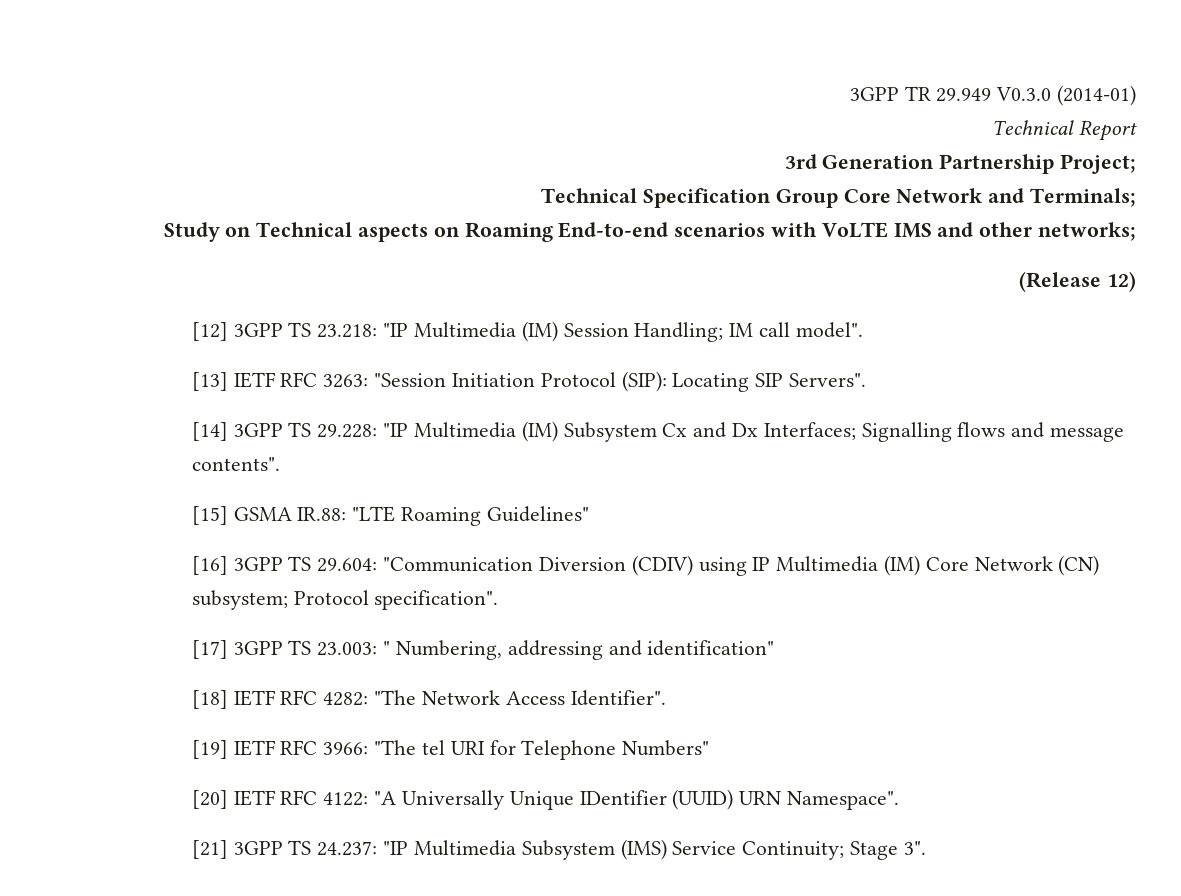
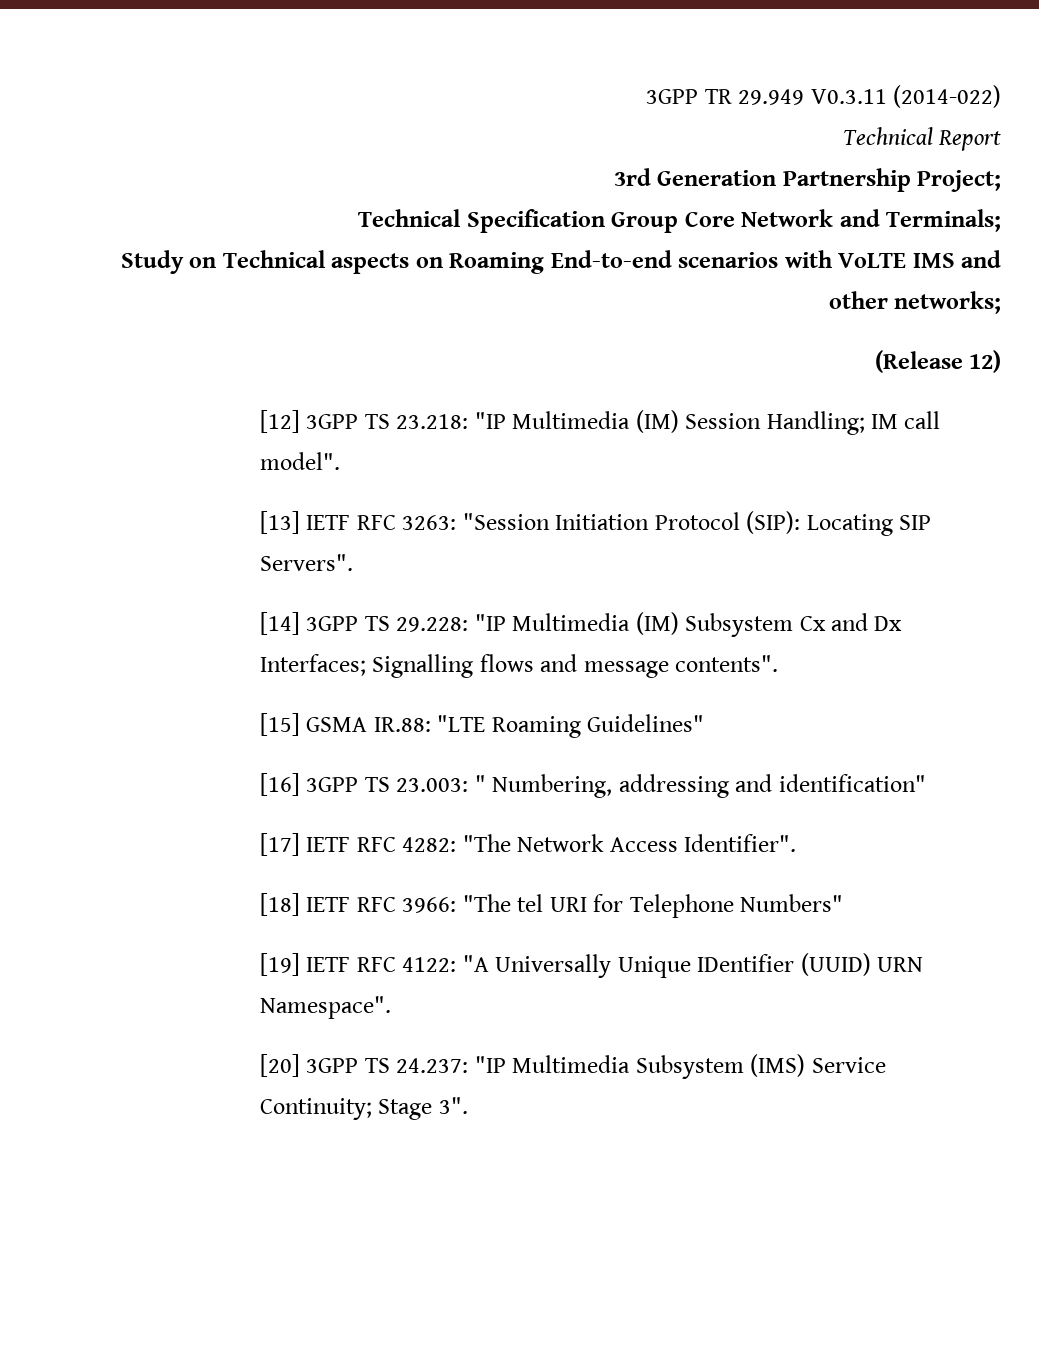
- 3GPP TR 29.949 V0.3.0 (2014-01)
+ 3GPP TR 29.949 V0.3.11 (2014-022)
- [16] 3GPP TS 29.604: "Communication Diversion (CDIV) using IP Multimedia (IM) Core Network (CN) subsystem; Protocol specification".
- [17] 3GPP TS 23.003: " Numbering, addressing and identification"
+ [16] 3GPP TS 23.003: " Numbering, addressing and identification"
- [18] IETF RFC 4282: "The Network Access Identifier".
+ [17] IETF RFC 4282: "The Network Access Identifier".
- [19] IETF RFC 3966: "The tel URI for Telephone Numbers"
+ [18] IETF RFC 3966: "The tel URI for Telephone Numbers"
- [20] IETF RFC 4122: "A Universally Unique IDentifier (UUID) URN Namespace".
+ [19] IETF RFC 4122: "A Universally Unique IDentifier (UUID) URN Namespace".
- [21] 3GPP TS 24.237: "IP Multimedia Subsystem (IMS) Service Continuity; Stage 3".
+ [20] 3GPP TS 24.237: "IP Multimedia Subsystem (IMS) Service Continuity; Stage 3".

